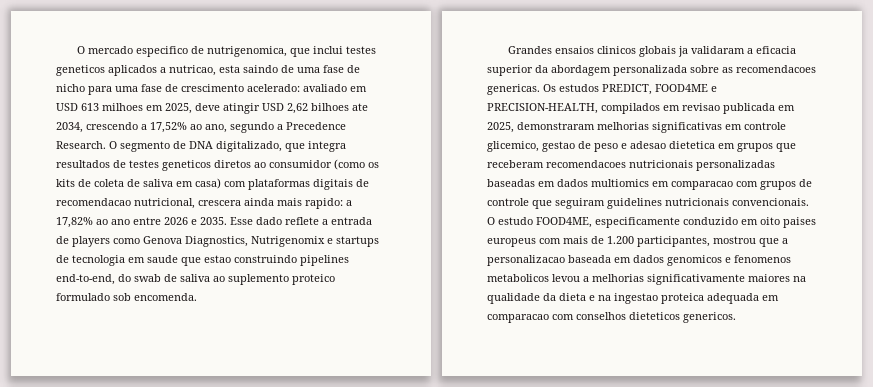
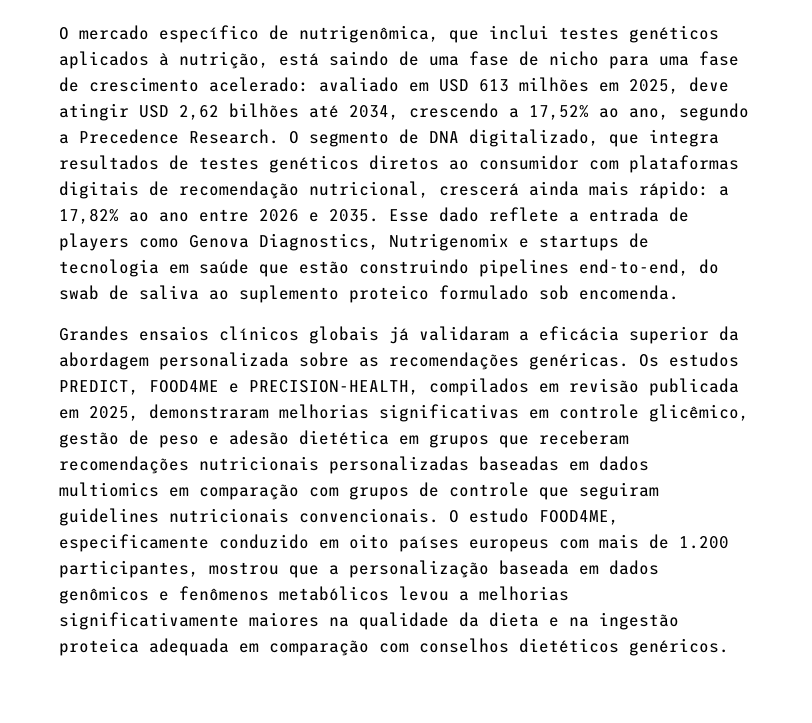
- O mercado especifico de nutrigenomica, que inclui testes geneticos aplicados a nutricao, esta saindo de uma fase de nicho para uma fase de crescimento acelerado: avaliado em USD 613 milhoes em 2025, deve atingir USD 2,62 bilhoes ate 2034, crescendo a 17,52% ao ano, segundo a Precedence Research.
+ O mercado específico de nutrigenômica, que inclui testes genéticos aplicados à nutrição, está saindo de uma fase de nicho para uma fase de crescimento acelerado: avaliado em USD 613 milhões em 2025, deve atingir USD 2,62 bilhões até 2034, crescendo a 17,52% ao ano, segundo a Precedence Research.
- O segmento de DNA digitalizado, que integra resultados de testes geneticos diretos ao consumidor (como os kits de coleta de saliva em casa) com plataformas digitais de recomendacao nutricional, crescera ainda mais rapido: a 17,82% ao ano entre 2026 e 2035.
+ O segmento de DNA digitalizado, que integra resultados de testes genéticos diretos ao consumidor com plataformas digitais de recomendação nutricional, crescerá ainda mais rápido: a 17,82% ao ano entre 2026 e 2035.
- Esse dado reflete a entrada de players como Genova Diagnostics, Nutrigenomix e startups de tecnologia em saude que estao construindo pipelines end-to-end, do swab de saliva ao suplemento proteico formulado sob encomenda.
+ Esse dado reflete a entrada de players como Genova Diagnostics, Nutrigenomix e startups de tecnologia em saúde que estão construindo pipelines end-to-end, do swab de saliva ao suplemento proteico formulado sob encomenda.
- Grandes ensaios clinicos globais ja validaram a eficacia superior da abordagem personalizada sobre as recomendacoes genericas.
+ Grandes ensaios clínicos globais já validaram a eficácia superior da abordagem personalizada sobre as recomendações genéricas.
- Os estudos PREDICT, FOOD4ME e PRECISION-HEALTH, compilados em revisao publicada em 2025, demonstraram melhorias significativas em controle glicemico, gestao de peso e adesao dietetica em grupos que receberam recomendacoes nutricionais personalizadas baseadas em dados multiomics em comparacao com grupos de controle que seguiram guidelines nutricionais convencionais.
+ Os estudos PREDICT, FOOD4ME e PRECISION-HEALTH, compilados em revisão publicada em 2025, demonstraram melhorias significativas em controle glicêmico, gestão de peso e adesão dietética em grupos que receberam recomendações nutricionais personalizadas baseadas em dados multiomics em comparação com grupos de controle que seguiram guidelines nutricionais convencionais.
- O estudo FOOD4ME, especificamente conduzido em oito paises europeus com mais de 1.200 participantes, mostrou que a personalizacao baseada em dados genomicos e fenomenos metabolicos levou a melhorias significativamente maiores na qualidade da dieta e na ingestao proteica adequada em comparacao com conselhos dieteticos genericos.
+ O estudo FOOD4ME, especificamente conduzido em oito países europeus com mais de 1.200 participantes, mostrou que a personalização baseada em dados genômicos e fenômenos metabólicos levou a melhorias significativamente maiores na qualidade da dieta e na ingestão proteica adequada em comparação com conselhos dietéticos genéricos.

